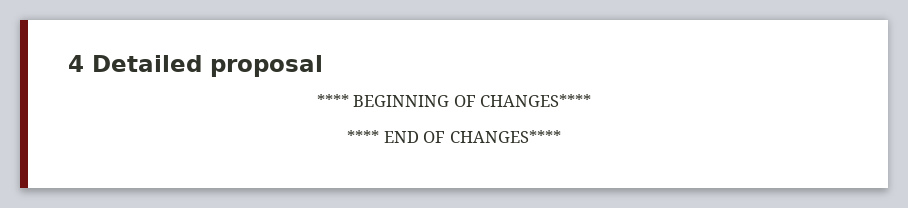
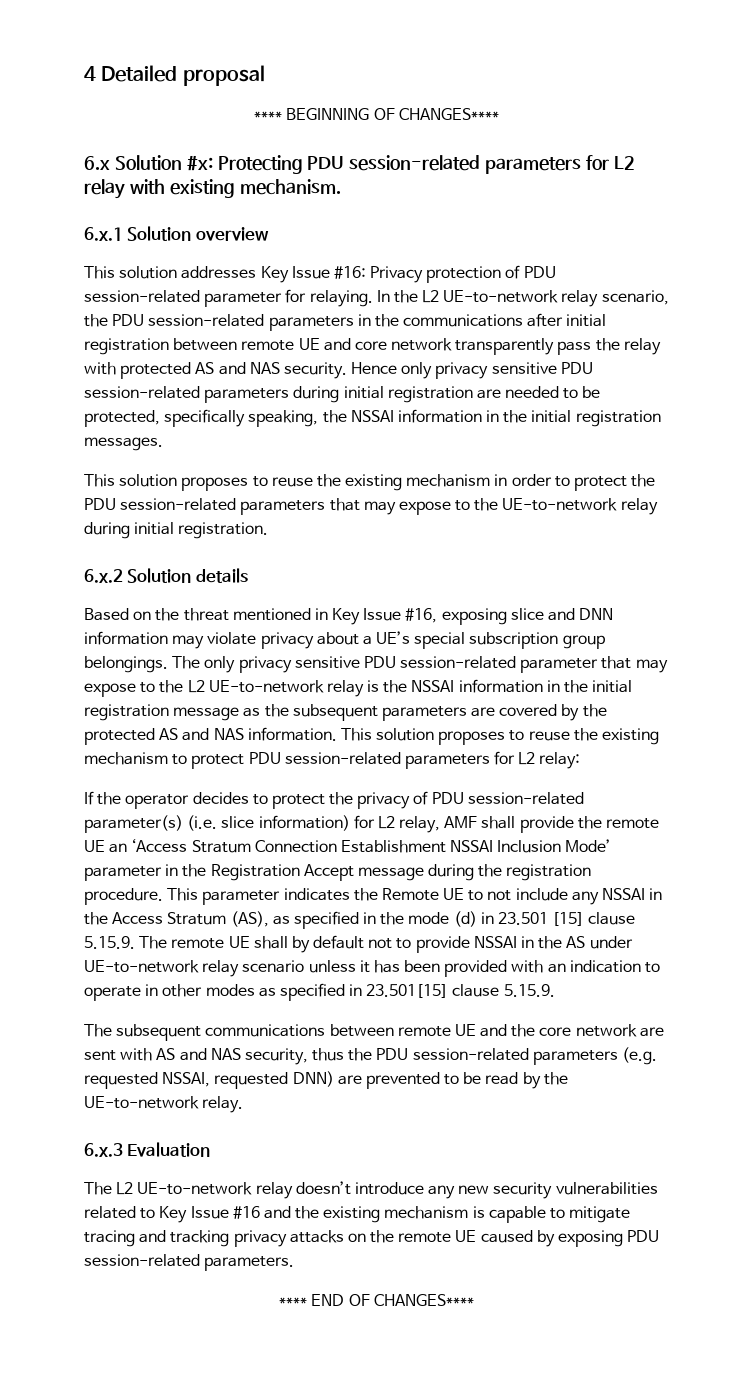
+ 6.x Solution #x: Protecting PDU session-related parameters for L2 relay with existing mechanism.
+ 6.x.1 Solution overview
+ This solution addresses Key Issue #16: Privacy protection of PDU session-related parameter for relaying. In the L2 UE-to-network relay scenario, the PDU session-related parameters in the communications after initial registration between remote UE and core network transparently pass the relay with protected AS and NAS security. Hence only privacy sensitive PDU session-related parameters during initial registration are needed to be protected, specifically speaking, the NSSAI information in the initial registration messages.
+ This solution proposes to reuse the existing mechanism in order to protect the PDU session-related parameters that may expose to the UE-to-network relay during initial registration.
+ 6.x.2 Solution details
+ Based on the threat mentioned in Key Issue #16, exposing slice and DNN information may violate privacy about a UE’s special subscription group belongings. The only privacy sensitive PDU session-related parameter that may expose to the L2 UE-to-network relay is the NSSAI information in the initial registration message as the subsequent parameters are covered by the protected AS and NAS information. This solution proposes to reuse the existing mechanism to protect PDU session-related parameters for L2 relay:
+ If the operator decides to protect the privacy of PDU session-related parameter(s) (i.e. slice information) for L2 relay, AMF shall provide the remote UE an ‘Access Stratum Connection Establishment NSSAI Inclusion Mode’ parameter in the Registration Accept message during the registration procedure. This parameter indicates the Remote UE to not include any NSSAI in the Access Stratum (AS), as specified in the mode (d) in 23.501 [15] clause 5.15.9. The remote UE shall by default not to provide NSSAI in the AS under UE-to-network relay scenario unless it has been provided with an indication to operate in other modes as specified in 23.501[15] clause 5.15.9.
+ The subsequent communications between remote UE and the core network are sent with AS and NAS security, thus the PDU session-related parameters (e.g. requested NSSAI, requested DNN) are prevented to be read by the UE-to-network relay.
+ 6.x.3 Evaluation
+ The L2 UE-to-network relay doesn’t introduce any new security vulnerabilities related to Key Issue #16 and the existing mechanism is capable to mitigate tracing and tracking privacy attacks on the remote UE caused by exposing PDU session-related parameters.

